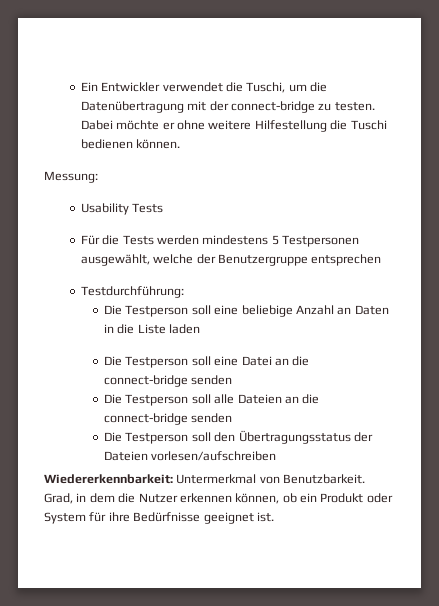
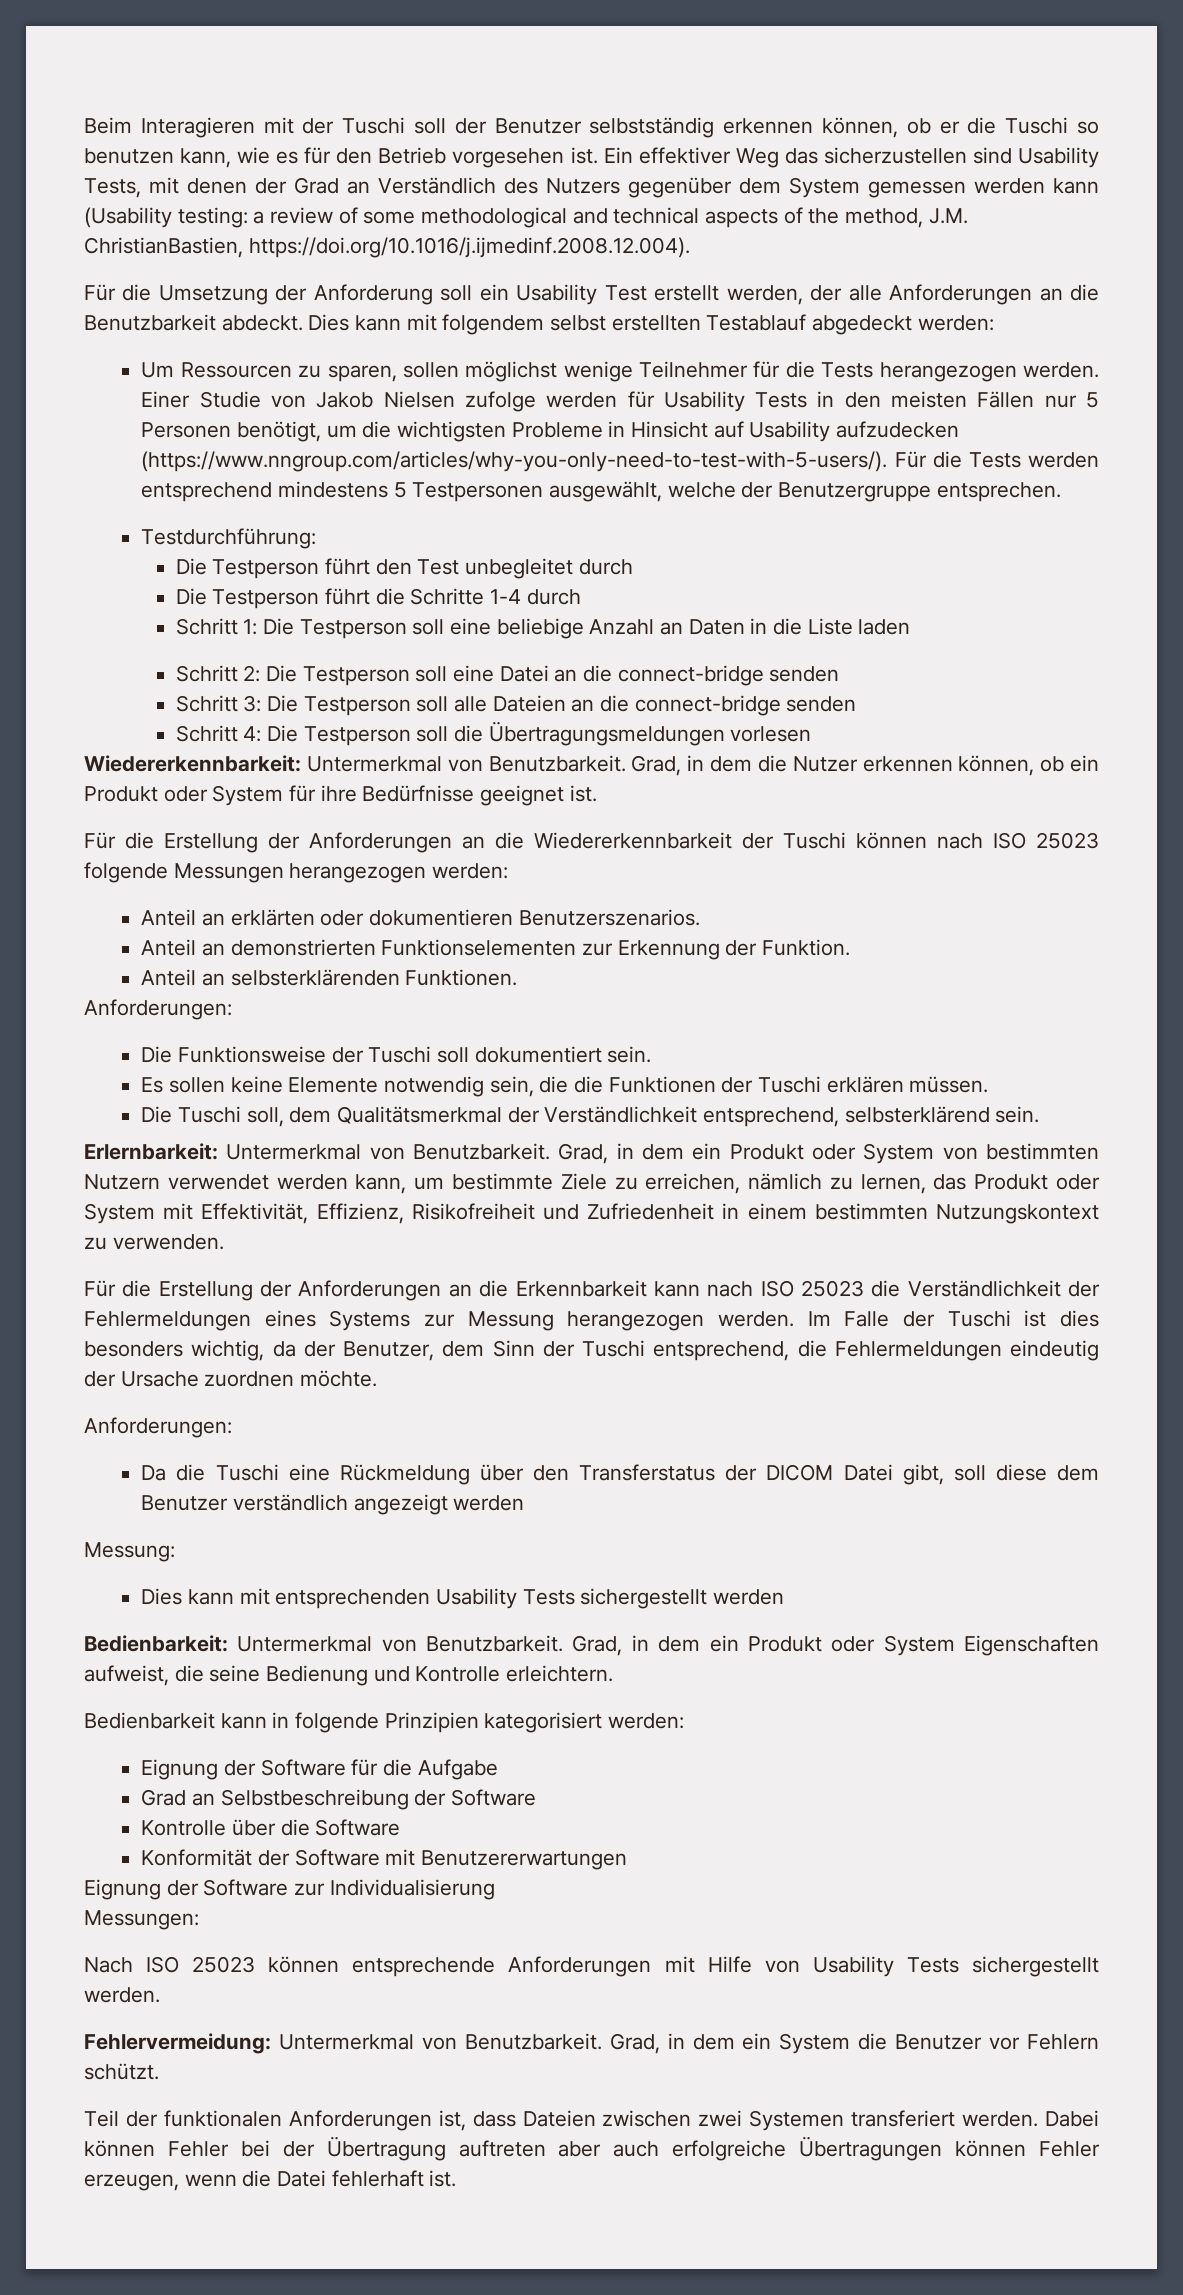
- Ein Entwickler verwendet die Tuschi, um die Datenübertragung mit der connect-bridge zu testen. Dabei möchte er ohne weitere Hilfestellung die Tuschi bedienen können.
- Messung:
- Usability Tests
- Für die Tests werden mindestens 5 Testpersonen ausgewählt, welche der Benutzergruppe entsprechen
+ Beim Interagieren mit der Tuschi soll der Benutzer selbstständig erkennen können, ob er die Tuschi so benutzen kann, wie es für den Betrieb vorgesehen ist. Ein effektiver Weg das sicherzustellen sind Usability Tests, mit denen der Grad an Verständlich des Nutzers gegenüber dem System gemessen werden kann (Usability testing: a review of some methodological and technical aspects of the method, J.M. ChristianBastien, https://doi.org/10.1016/j.ijmedinf.2008.12.004).
+ Für die Umsetzung der Anforderung soll ein Usability Test erstellt werden, der alle Anforderungen an die Benutzbarkeit abdeckt. Dies kann mit folgendem selbst erstellten Testablauf abgedeckt werden:
+ Um Ressourcen zu sparen, sollen möglichst wenige Teilnehmer für die Tests herangezogen werden. Einer Studie von Jakob Nielsen zufolge werden für Usability Tests in den meisten Fällen nur 5 Personen benötigt, um die wichtigsten Probleme in Hinsicht auf Usability aufzudecken (https://www.nngroup.com/articles/why-you-only-need-to-test-with-5-users/). Für die Tests werden entsprechend mindestens 5 Testpersonen ausgewählt, welche der Benutzergruppe entsprechen.
- Die Testperson soll eine beliebige Anzahl an Daten in die Liste laden
+ Die Testperson führt den Test unbegleitet durch
+ Die Testperson führt die Schritte 1-4 durch
+ Schritt 1: Die Testperson soll eine beliebige Anzahl an Daten in die Liste laden
- Die Testperson soll eine Datei an die connect-bridge senden
+ Schritt 2: Die Testperson soll eine Datei an die connect-bridge senden
- Die Testperson soll alle Dateien an die connect-bridge senden
+ Schritt 3: Die Testperson soll alle Dateien an die connect-bridge senden
- Die Testperson soll den Übertragungsstatus der Dateien vorlesen/aufschreiben
+ Schritt 4: Die Testperson soll die Übertragungsmeldungen vorlesen
+ Für die Erstellung der Anforderungen an die Wiedererkennbarkeit der Tuschi können nach ISO 25023 folgende Messungen herangezogen werden:
+ Anteil an erklärten oder dokumentieren Benutzerszenarios.
+ Anteil an demonstrierten Funktionselementen zur Erkennung der Funktion.
+ Anteil an selbsterklärenden Funktionen.
+ Anforderungen:
+ Die Funktionsweise der Tuschi soll dokumentiert sein.
+ Es sollen keine Elemente notwendig sein, die die Funktionen der Tuschi erklären müssen.
+ Die Tuschi soll, dem Qualitätsmerkmal der Verständlichkeit entsprechend, selbsterklärend sein.
+ Erlernbarkeit: Untermerkmal von Benutzbarkeit. Grad, in dem ein Produkt oder System von bestimmten Nutzern verwendet werden kann, um bestimmte Ziele zu erreichen, nämlich zu lernen, das Produkt oder System mit Effektivität, Effizienz, Risikofreiheit und Zufriedenheit in einem bestimmten Nutzungskontext zu verwenden.
+ Für die Erstellung der Anforderungen an die Erkennbarkeit kann nach ISO 25023 die Verständlichkeit der Fehlermeldungen eines Systems zur Messung herangezogen werden. Im Falle der Tuschi ist dies besonders wichtig, da der Benutzer, dem Sinn der Tuschi entsprechend, die Fehlermeldungen eindeutig der Ursache zuordnen möchte.
+ Anforderungen:
+ Da die Tuschi eine Rückmeldung über den Transferstatus der DICOM Datei gibt, soll diese dem Benutzer verständlich angezeigt werden
+ Messung:
+ Dies kann mit entsprechenden Usability Tests sichergestellt werden
+ Bedienbarkeit: Untermerkmal von Benutzbarkeit. Grad, in dem ein Produkt oder System Eigenschaften aufweist, die seine Bedienung und Kontrolle erleichtern.
+ Bedienbarkeit kann in folgende Prinzipien kategorisiert werden:
+ Eignung der Software für die Aufgabe
+ Grad an Selbstbeschreibung der Software
+ Kontrolle über die Software
+ Konformität der Software mit Benutzererwartungen
+ Eignung der Software zur Individualisierung
+ Messungen:
+ Nach ISO 25023 können entsprechende Anforderungen mit Hilfe von Usability Tests sichergestellt werden.
+ Fehlervermeidung: Untermerkmal von Benutzbarkeit. Grad, in dem ein System die Benutzer vor Fehlern schützt.
+ Teil der funktionalen Anforderungen ist, dass Dateien zwischen zwei Systemen transferiert werden. Dabei können Fehler bei der Übertragung auftreten aber auch erfolgreiche Übertragungen können Fehler erzeugen, wenn die Datei fehlerhaft ist.

